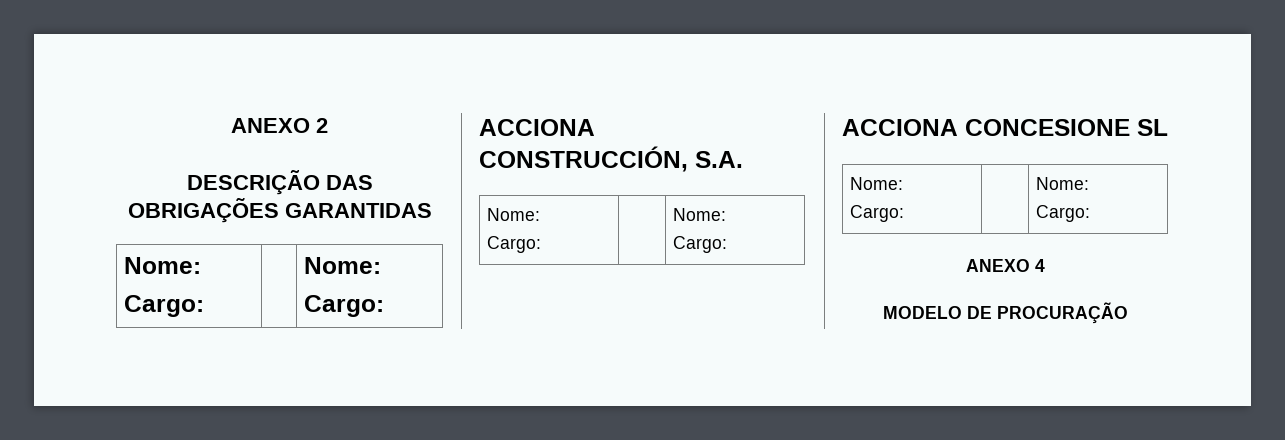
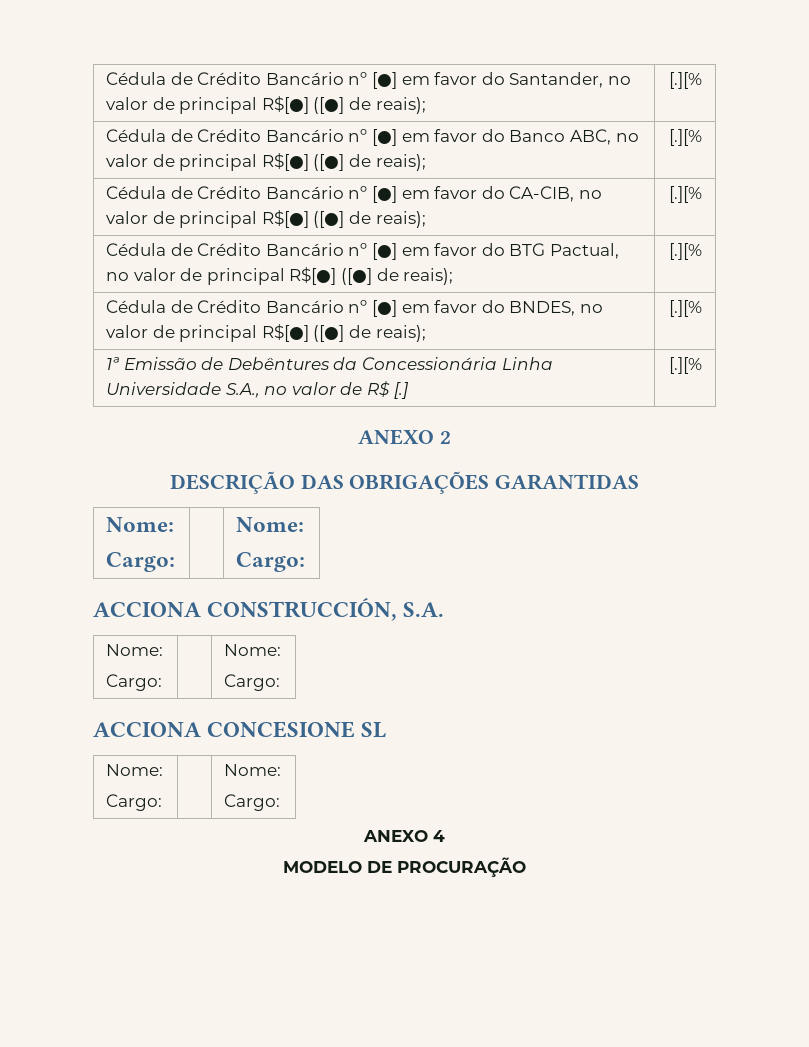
+ Cédula de Crédito Bancário nº [●] em favor do Santander, no valor de principal R$[●] ([●] de reais); | [.][%
+ Cédula de Crédito Bancário nº [●] em favor do Banco ABC, no valor de principal R$[●] ([●] de reais); | [.][%
+ Cédula de Crédito Bancário nº [●] em favor do CA-CIB, no valor de principal R$[●] ([●] de reais); | [.][%
+ Cédula de Crédito Bancário nº [●] em favor do BTG Pactual, no valor de principal R$[●] ([●] de reais); | [.][%
+ Cédula de Crédito Bancário nº [●] em favor do BNDES, no valor de principal R$[●] ([●] de reais); | [.][%
+ 1ª Emissão de Debêntures da Concessionária Linha Universidade S.A., no valor de R$ [.] | [.][%

